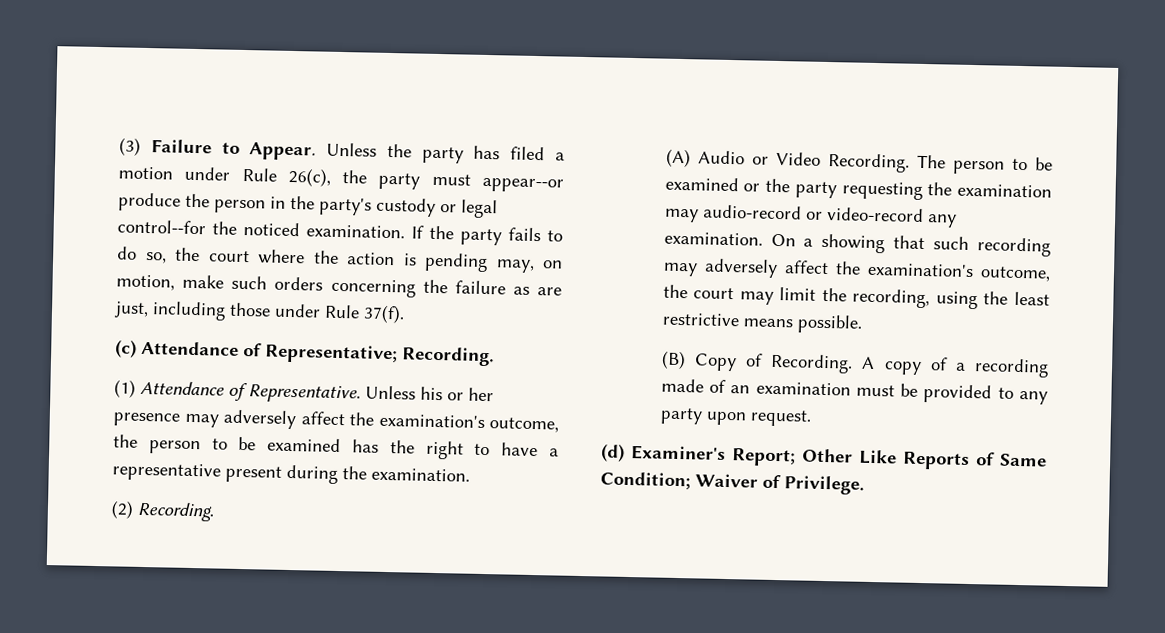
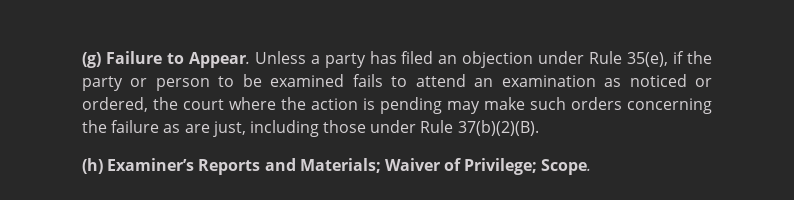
- (3) Failure to Appear.
+ (g) Failure to Appear.
- Unless the party has filed a motion under Rule 26(c), the party must appear--or produce the person in the party's custody or legal control--for the noticed examination. If the party fails to do so, the court where the action is pending may, on motion, make such orders concerning the failure as are just, including those under Rule 37(f).
- (c) Attendance of Representative; Recording.
- (1) Attendance of Representative. Unless his or her presence may adversely affect the examination's outcome, the person to be examined has the right to have a representative present during the examination.
- (2) Recording.
- (A) Audio or Video Recording. The person to be examined or the party requesting the examination may audio-record or video-record any examination. On a showing that such recording may adversely affect the examination's outcome, the court may limit the recording, using the least restrictive means possible.
- (B) Copy of Recording. A copy of a recording made of an examination must be provided to any party upon request.
- (d) Examiner's Report; Other Like Reports of Same Condition; Waiver of Privilege.
+ Unless a party has filed an objection under Rule 35(e), if the party or person to be examined fails to attend an examination as noticed or ordered, the court where the action is pending may make such orders concerning the failure as are just, including those under Rule 37(b)(2)(B).
+ (h) Examiner’s Reports and Materials; Waiver of Privilege; Scope.

